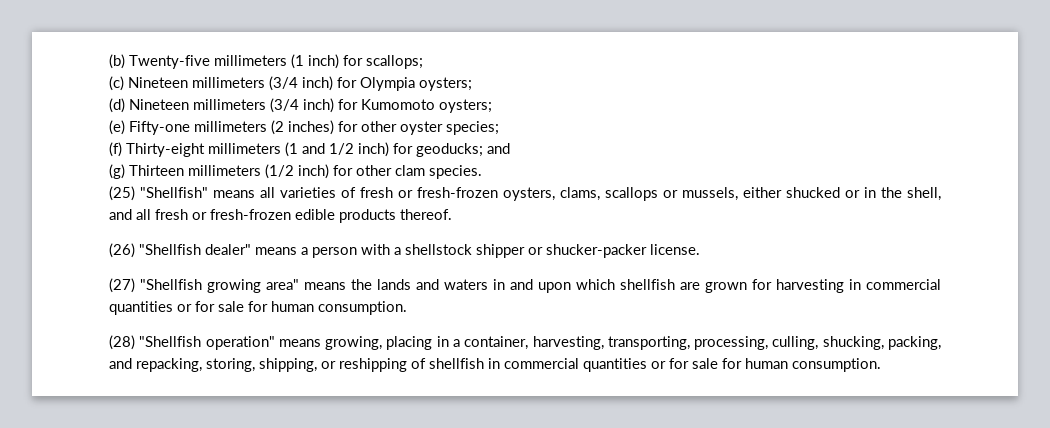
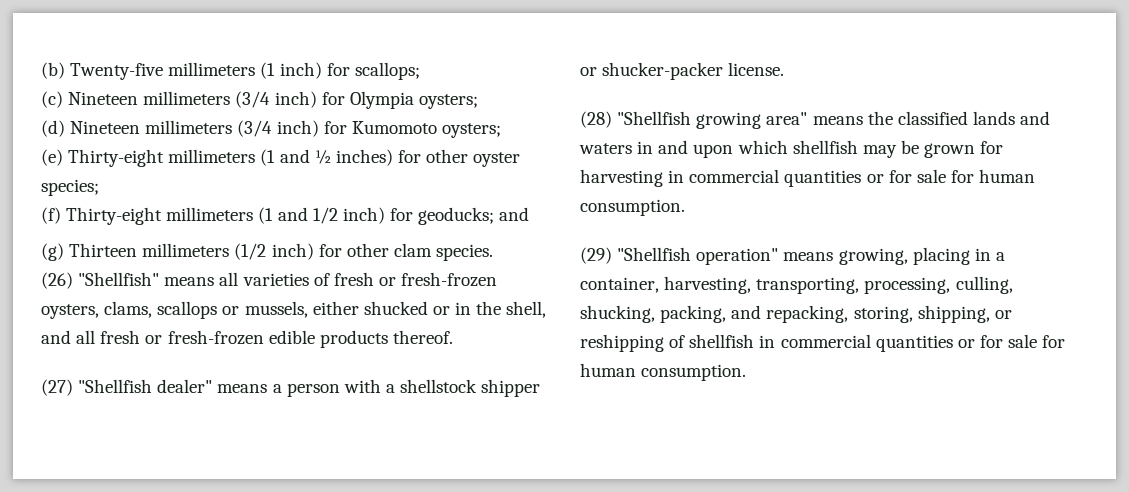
- (e) Fifty-one millimeters (2 inches) for other oyster species;
+ (e) Thirty-eight millimeters (1 and ½ inches) for other oyster species;
- (25) "Shellfish" means all varieties of fresh or fresh-frozen oysters, clams, scallops or mussels, either shucked or in the shell, and all fresh or fresh-frozen edible products thereof.
+ (26) "Shellfish" means all varieties of fresh or fresh-frozen oysters, clams, scallops or mussels, either shucked or in the shell, and all fresh or fresh-frozen edible products thereof.
- (26) "Shellfish dealer" means a person with a shellstock shipper or shucker-packer license.
+ (27) "Shellfish dealer" means a person with a shellstock shipper or shucker-packer license.
- (27) "Shellfish growing area" means the lands and waters in and upon which shellfish are grown for harvesting in commercial quantities or for sale for human consumption.
+ (28) "Shellfish growing area" means the classified lands and waters in and upon which shellfish may be grown for harvesting in commercial quantities or for sale for human consumption.
- (28) "Shellfish operation" means growing, placing in a container, harvesting, transporting, processing, culling, shucking, packing, and repacking, storing, shipping, or reshipping of shellfish in commercial quantities or for sale for human consumption.
+ (29) "Shellfish operation" means growing, placing in a container, harvesting, transporting, processing, culling, shucking, packing, and repacking, storing, shipping, or reshipping of shellfish in commercial quantities or for sale for human consumption.

